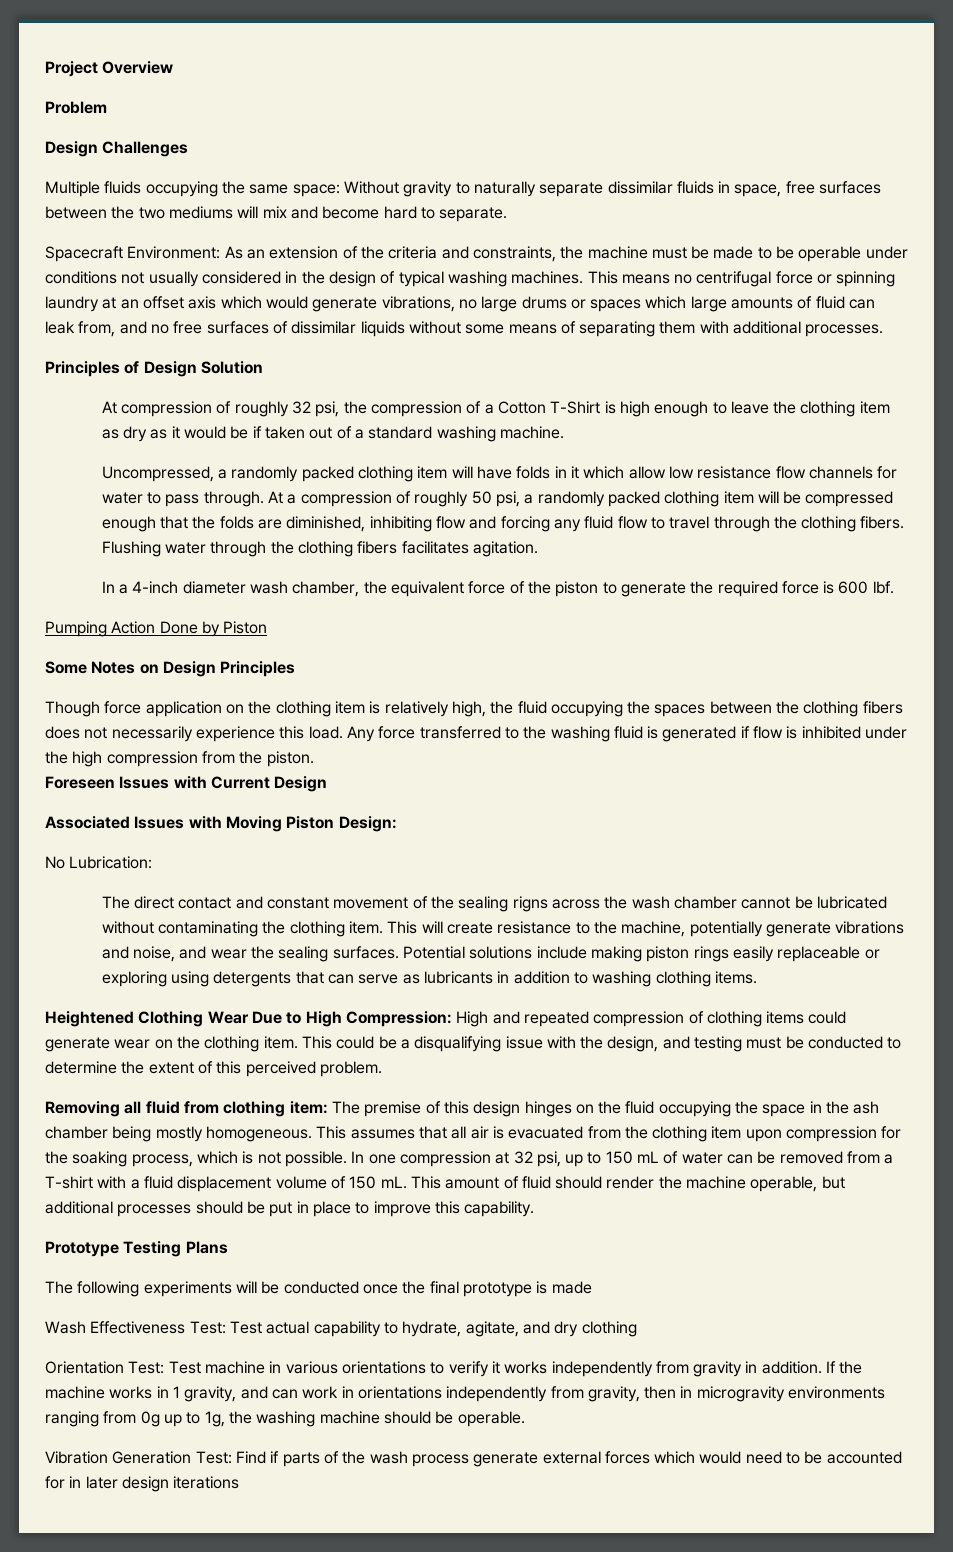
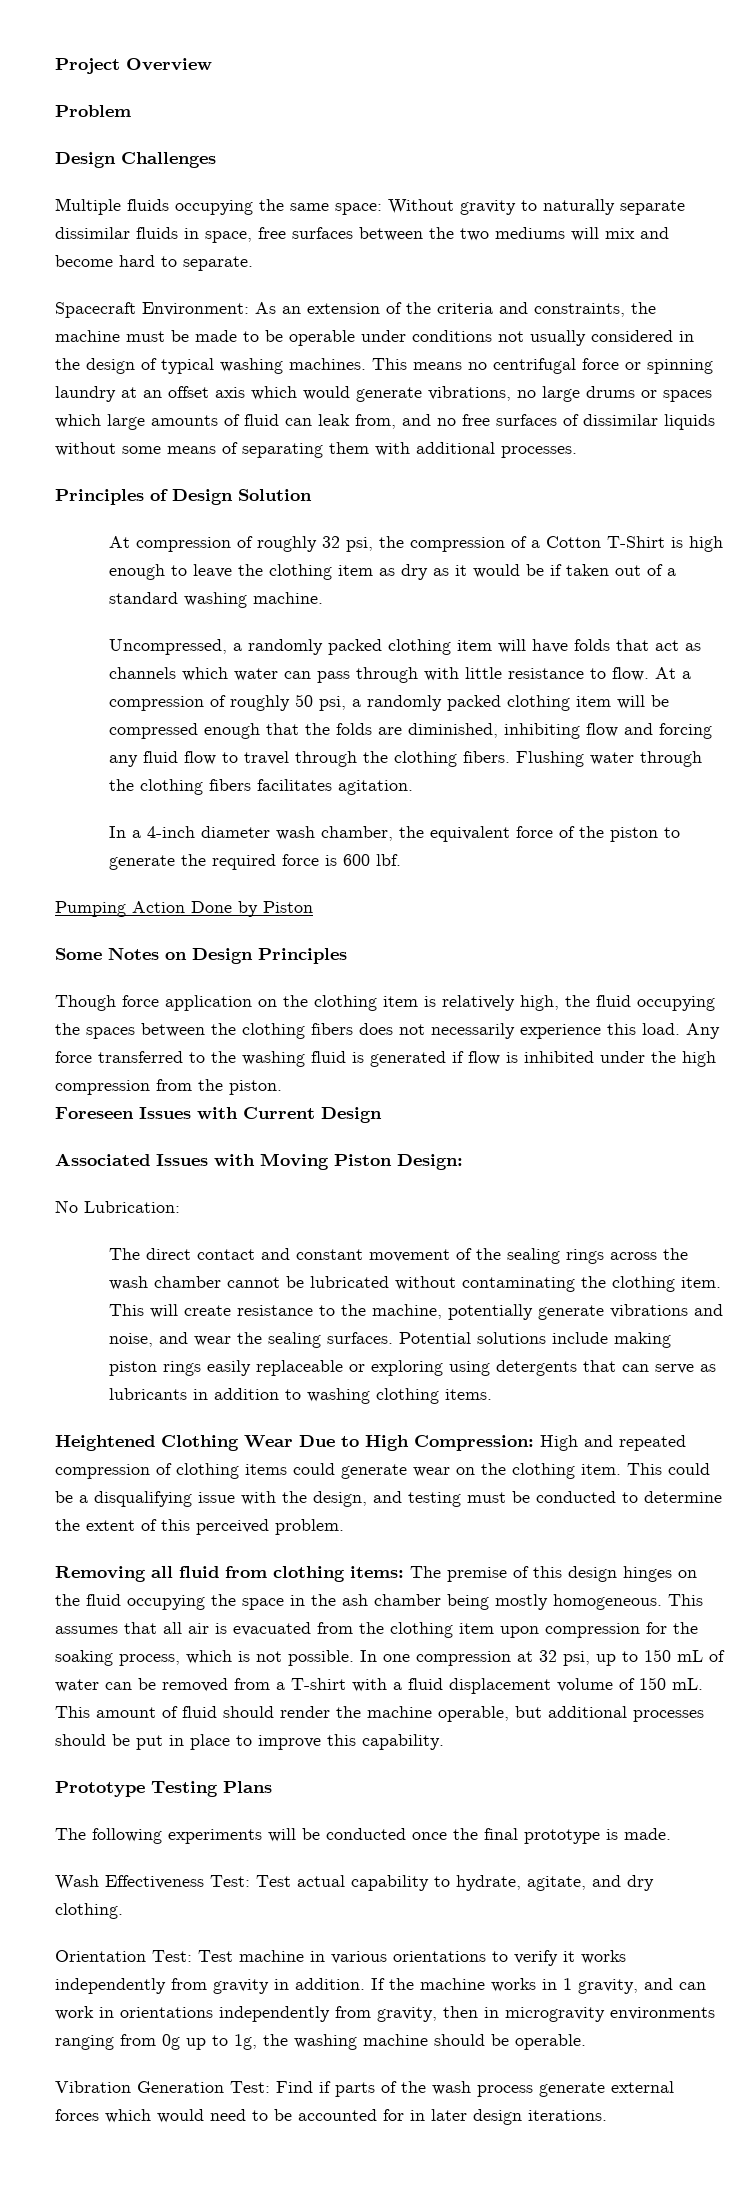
- Uncompressed, a randomly packed clothing item will have folds in it which allow low resistance flow channels for water to pass through.
+ Uncompressed, a randomly packed clothing item will have folds that act as channels which water can pass through with little resistance to flow.
- The direct contact and constant movement of the sealing rigns across the wash chamber cannot be lubricated without contaminating the clothing item.
+ The direct contact and constant movement of the sealing rings across the wash chamber cannot be lubricated without contaminating the clothing item.
- Removing all fluid from clothing item: The premise of this design hinges on the fluid occupying the space in the ash chamber being mostly homogeneous.
+ Removing all fluid from clothing items: The premise of this design hinges on the fluid occupying the space in the ash chamber being mostly homogeneous.
- The following experiments will be conducted once the final prototype is made
+ The following experiments will be conducted once the final prototype is made.
- Wash Effectiveness Test: Test actual capability to hydrate, agitate, and dry clothing
+ Wash Effectiveness Test: Test actual capability to hydrate, agitate, and dry clothing.
- Vibration Generation Test: Find if parts of the wash process generate external forces which would need to be accounted for in later design iterations
+ Vibration Generation Test: Find if parts of the wash process generate external forces which would need to be accounted for in later design iterations.

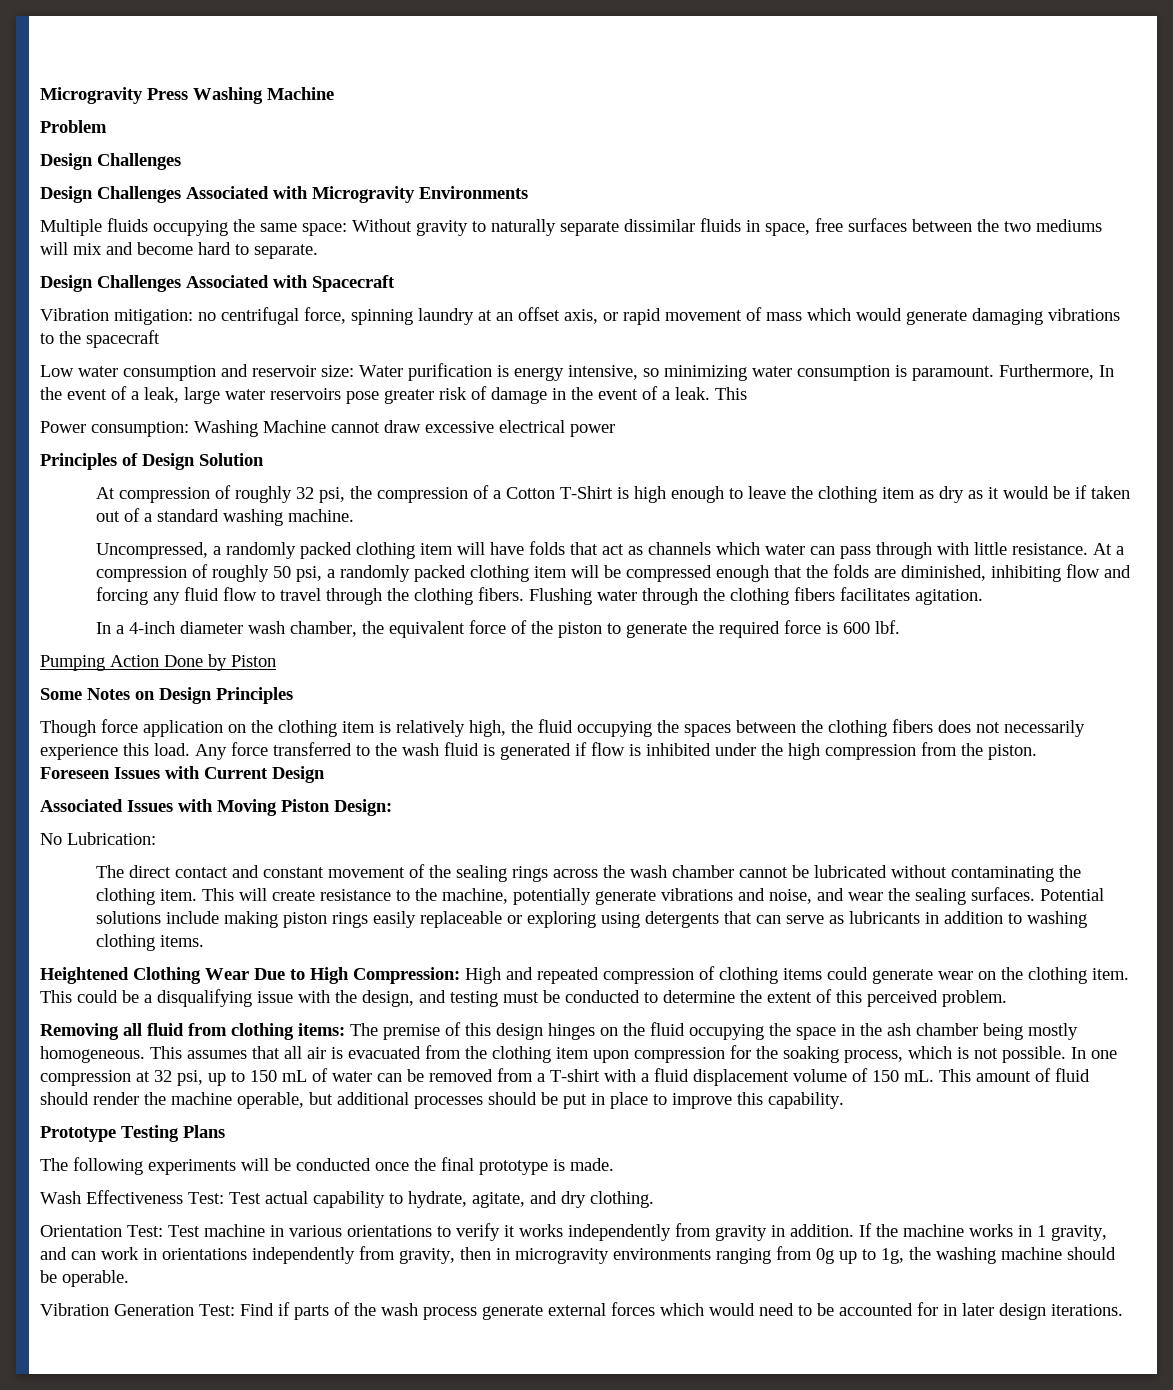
- Project Overview
+ Microgravity Press Washing Machine
+ Design Challenges Associated with Microgravity Environments
- Spacecraft Environment: As an extension of the criteria and constraints, the machine must be made to be operable under conditions not usually considered in the design of typical washing machines. This means no centrifugal force or spinning laundry at an offset axis which would generate vibrations, no large drums or spaces which large amounts of fluid can leak from, and no free surfaces of dissimilar liquids without some means of separating them with additional processes.
+ Design Challenges Associated with Spacecraft
+ Vibration mitigation: no centrifugal force, spinning laundry at an offset axis, or rapid movement of mass which would generate damaging vibrations to the spacecraft
+ Low water consumption and reservoir size: Water purification is energy intensive, so minimizing water consumption is paramount. Furthermore, In the event of a leak, large water reservoirs pose greater risk of damage in the event of a leak. This
+ Power consumption: Washing Machine cannot draw excessive electrical power
- Uncompressed, a randomly packed clothing item will have folds that act as channels which water can pass through with little resistance to flow.
+ Uncompressed, a randomly packed clothing item will have folds that act as channels which water can pass through with little resistance.
- Any force transferred to the washing fluid is generated if flow is inhibited under the high compression from the piston.
+ Any force transferred to the wash fluid is generated if flow is inhibited under the high compression from the piston.

